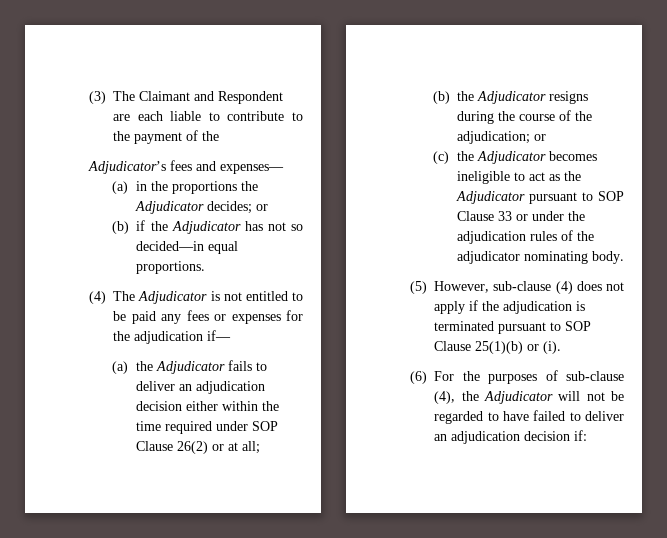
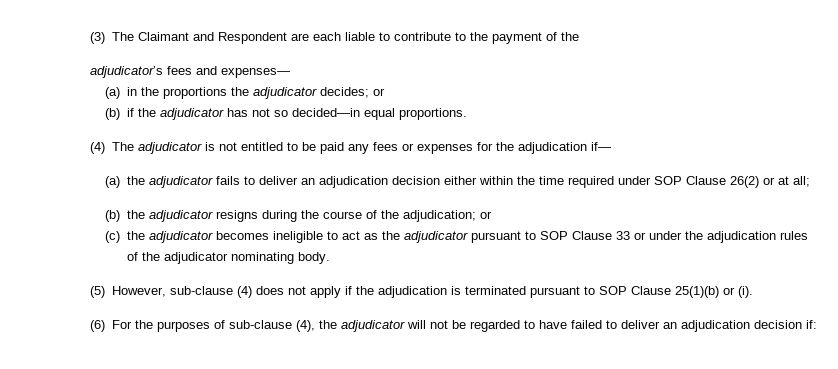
- Adjudicator’s fees and expenses—
+ adjudicator’s fees and expenses—
- (a) in the proportions the Adjudicator decides; or
+ (a) in the proportions the adjudicator decides; or
- (b) if the Adjudicator has not so decided—in equal proportions.
+ (b) if the adjudicator has not so decided—in equal proportions.
- (4) The Adjudicator is not entitled to be paid any fees or expenses for the adjudication if—
+ (4) The adjudicator is not entitled to be paid any fees or expenses for the adjudication if—
- (a) the Adjudicator fails to deliver an adjudication decision either within the time required under SOP Clause 26(2) or at all;
+ (a) the adjudicator fails to deliver an adjudication decision either within the time required under SOP Clause 26(2) or at all;
- (b) the Adjudicator resigns during the course of the adjudication; or
+ (b) the adjudicator resigns during the course of the adjudication; or
- (c) the Adjudicator becomes ineligible to act as the Adjudicator pursuant to SOP Clause 33 or under the adjudication rules of the adjudicator nominating body.
+ (c) the adjudicator becomes ineligible to act as the adjudicator pursuant to SOP Clause 33 or under the adjudication rules of the adjudicator nominating body.
- (6) For the purposes of sub-clause (4), the Adjudicator will not be regarded to have failed to deliver an adjudication decision if:
+ (6) For the purposes of sub-clause (4), the adjudicator will not be regarded to have failed to deliver an adjudication decision if:

